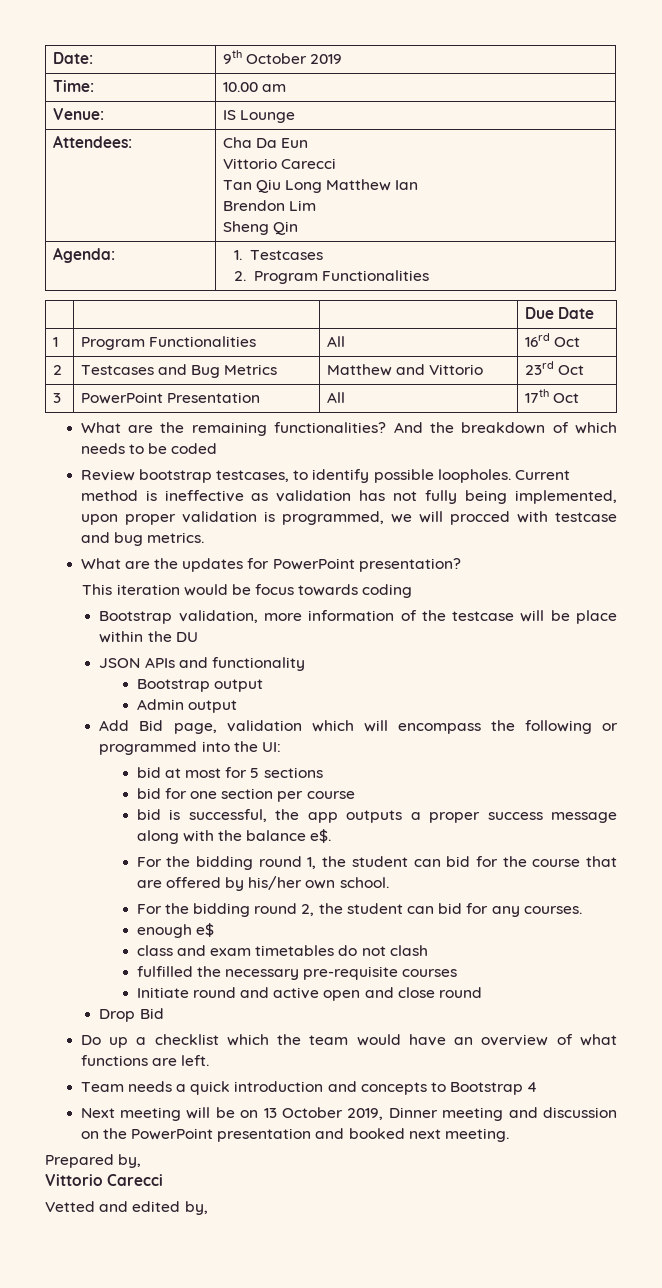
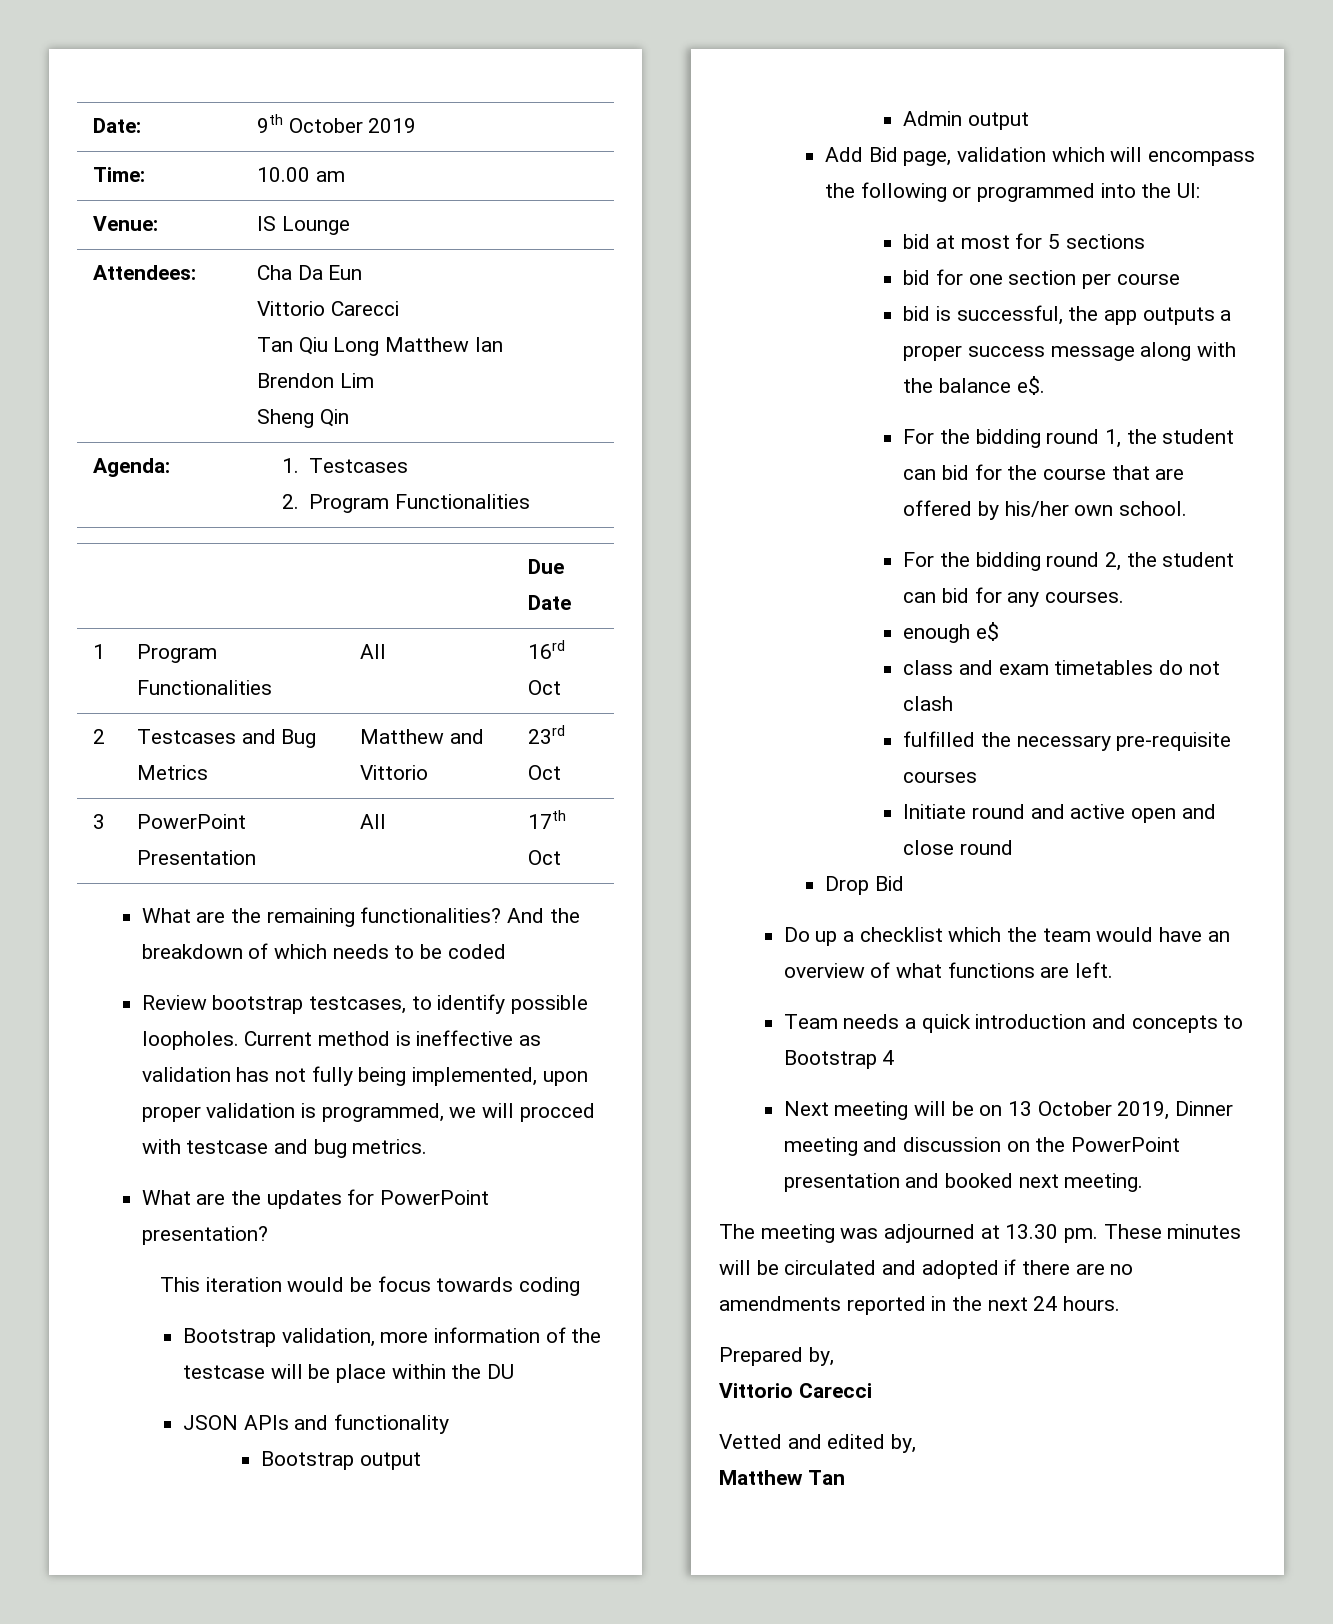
+ The meeting was adjourned at 13.30 pm. These minutes will be circulated and adopted if there are no amendments reported in the next 24 hours.
+ Matthew Tan

